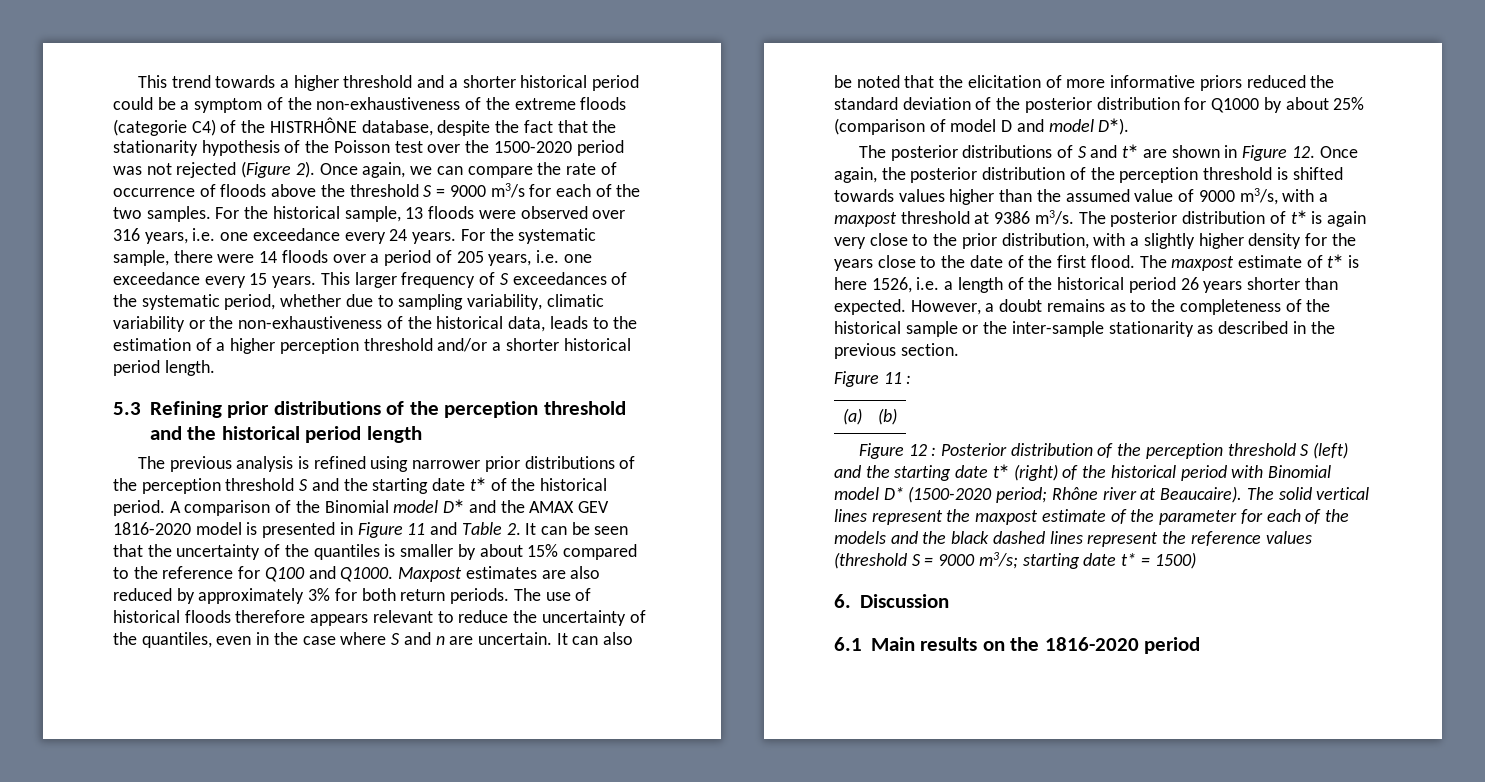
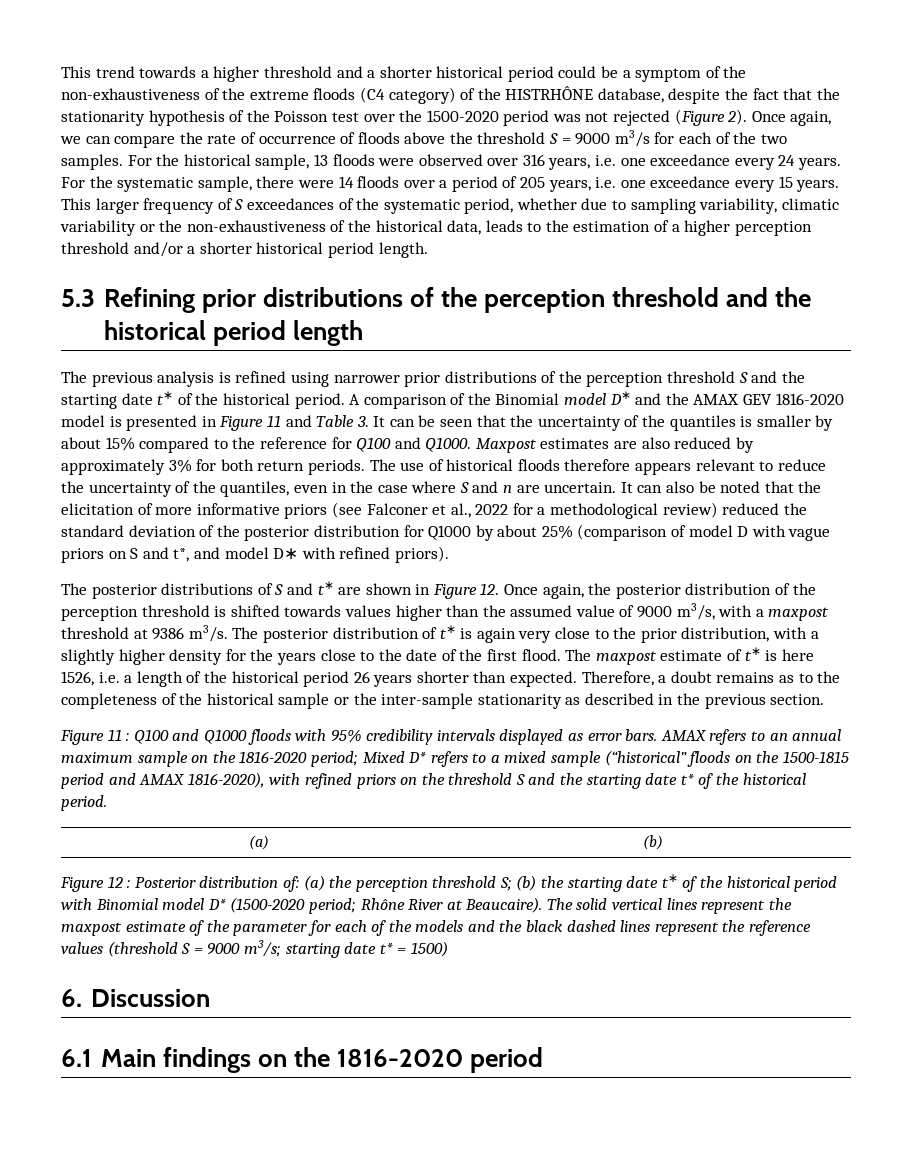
- This trend towards a higher threshold and a shorter historical period could be a symptom of the non-exhaustiveness of the extreme floods (categorie C4) of the HISTRHÔNE database, despite the fact that the stationarity hypothesis of the Poisson test over the 1500-2020 period was not rejected (Figure 2).
+ This trend towards a higher threshold and a shorter historical period could be a symptom of the non-exhaustiveness of the extreme floods (C4 category) of the HISTRHÔNE database, despite the fact that the stationarity hypothesis of the Poisson test over the 1500-2020 period was not rejected (Figure 2).
- A comparison of the Binomial model D∗ and the AMAX GEV 1816-2020 model is presented in Figure 11 and Table 2. It can be seen that the uncertainty of the quantiles is smaller by about 15% compared to the reference for Q100 and Q1000.
+ A comparison of the Binomial model D∗ and the AMAX GEV 1816-2020 model is presented in Figure 11 and Table 3. It can be seen that the uncertainty of the quantiles is smaller by about 15% compared to the reference for Q100 and Q1000.
- It can also be noted that the elicitation of more informative priors reduced the standard deviation of the posterior distribution for Q1000 by about 25% (comparison of model D and model D∗).
+ It can also be noted that the elicitation of more informative priors (see Falconer et al., 2022 for a methodological review) reduced the standard deviation of the posterior distribution for Q1000 by about 25% (comparison of model D with vague priors on S and t*, and model D∗ with refined priors).
- However, a doubt remains as to the completeness of the historical sample or the inter-sample stationarity as described in the previous section.
+ Therefore, a doubt remains as to the completeness of the historical sample or the inter-sample stationarity as described in the previous section.
- Figure 11 :
+ Figure 11 : Q100 and Q1000 floods with 95% credibility intervals displayed as error bars. AMAX refers to an annual maximum sample on the 1816-2020 period; Mixed D* refers to a mixed sample (“historical” floods on the 1500-1815 period and AMAX 1816-2020), with refined priors on the threshold S and the starting date t* of the historical period.
- Figure 12 : Posterior distribution of the perception threshold S (left) and the starting date t∗ (right) of the historical period with Binomial model D* (1500-2020 period; Rhône river at Beaucaire).
+ Figure 12 : Posterior distribution of: (a) the perception threshold S; (b) the starting date t∗ of the historical period with Binomial model D* (1500-2020 period; Rhône River at Beaucaire).
- 6.1 Main results on the 1816-2020 period
+ 6.1 Main findings on the 1816-2020 period

